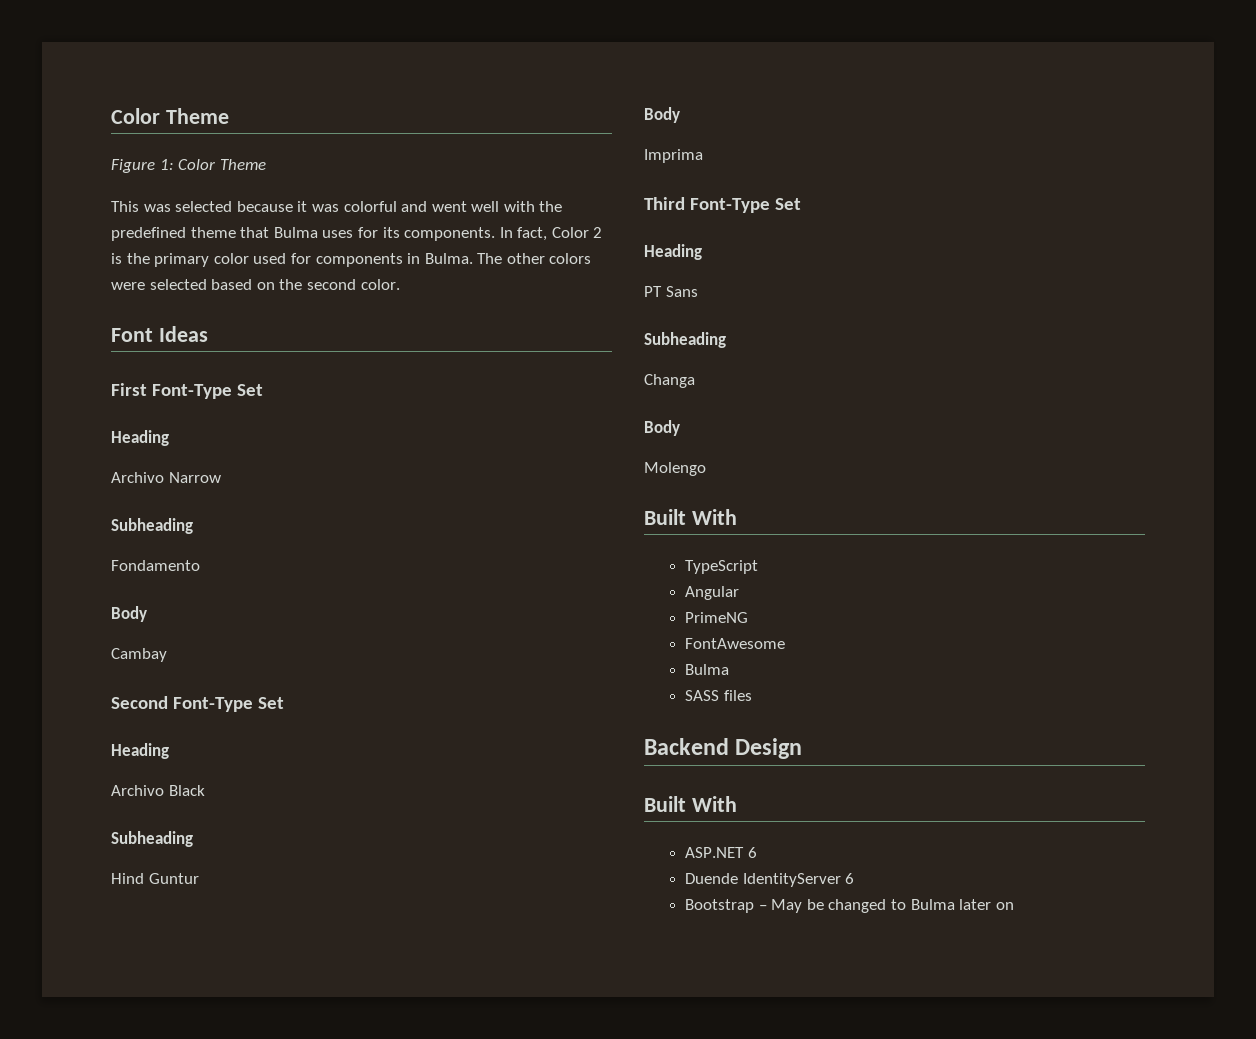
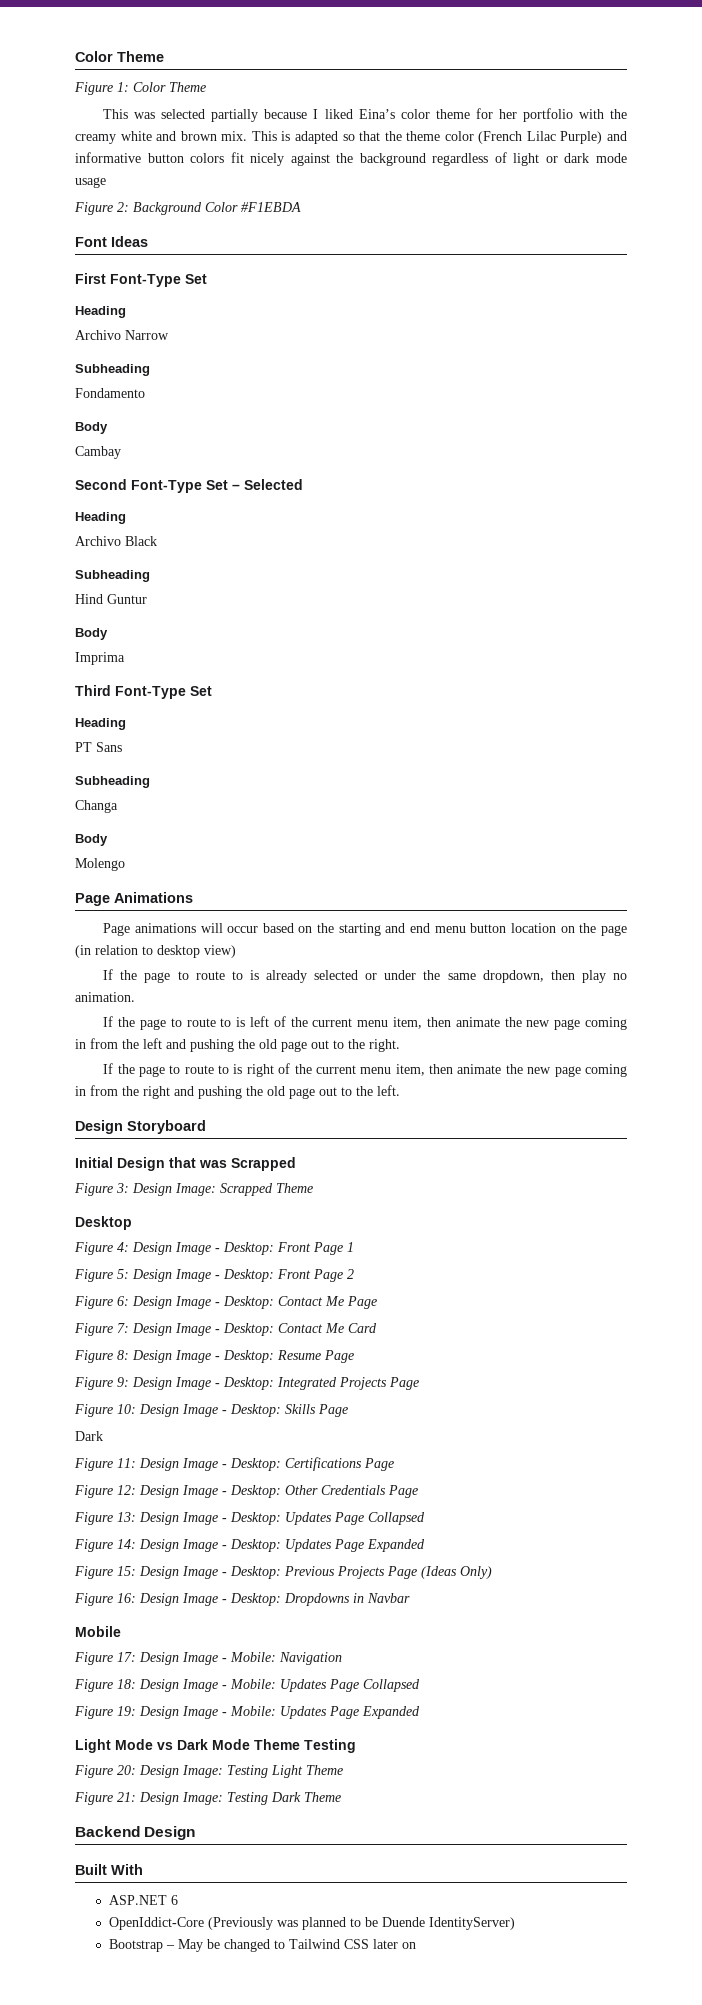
- This was selected because it was colorful and went well with the predefined theme that Bulma uses for its components. In fact, Color 2 is the primary color used for components in Bulma. The other colors were selected based on the second color.
+ This was selected partially because I liked Eina’s color theme for her portfolio with the creamy white and brown mix. This is adapted so that the theme color (French Lilac Purple) and informative button colors fit nicely against the background regardless of light or dark mode usage
+ Figure 2: Background Color #F1EBDA
- Second Font-Type Set
+ Second Font-Type Set – Selected
  Molengo
- Built With
- TypeScript
- Angular
- PrimeNG
- FontAwesome
- Bulma
- SASS files
+ Page Animations
+ Page animations will occur based on the starting and end menu button location on the page (in relation to desktop view)
+ If the page to route to is already selected or under the same dropdown, then play no animation.
+ If the page to route to is left of the current menu item, then animate the new page coming in from the left and pushing the old page out to the right.
+ If the page to route to is right of the current menu item, then animate the new page coming in from the right and pushing the old page out to the left.
+ Design Storyboard
+ Initial Design that was Scrapped
+ Figure 3: Design Image: Scrapped Theme
+ Desktop
+ Figure 4: Design Image - Desktop: Front Page 1
+ Figure 5: Design Image - Desktop: Front Page 2
+ Figure 6: Design Image - Desktop: Contact Me Page
+ Figure 7: Design Image - Desktop: Contact Me Card
+ Figure 8: Design Image - Desktop: Resume Page
+ Figure 9: Design Image - Desktop: Integrated Projects Page
+ Figure 10: Design Image - Desktop: Skills Page
+ Dark
+ Figure 11: Design Image - Desktop: Certifications Page
+ Figure 12: Design Image - Desktop: Other Credentials Page
+ Figure 13: Design Image - Desktop: Updates Page Collapsed
+ Figure 14: Design Image - Desktop: Updates Page Expanded
+ Figure 15: Design Image - Desktop: Previous Projects Page (Ideas Only)
+ Figure 16: Design Image - Desktop: Dropdowns in Navbar
+ Mobile
+ Figure 17: Design Image - Mobile: Navigation
+ Figure 18: Design Image - Mobile: Updates Page Collapsed
+ Figure 19: Design Image - Mobile: Updates Page Expanded
+ Light Mode vs Dark Mode Theme Testing
+ Figure 20: Design Image: Testing Light Theme
+ Figure 21: Design Image: Testing Dark Theme
- Duende IdentityServer 6
+ OpenIddict-Core (Previously was planned to be Duende IdentityServer)
- Bootstrap – May be changed to Bulma later on
+ Bootstrap – May be changed to Tailwind CSS later on

